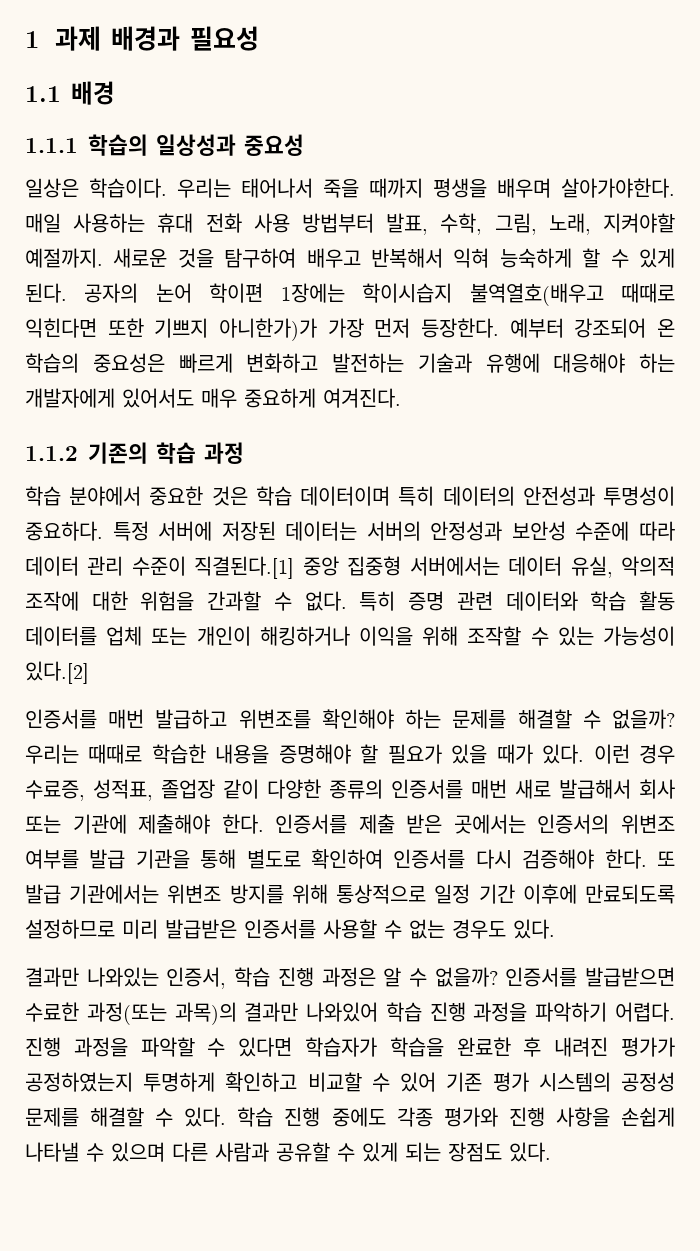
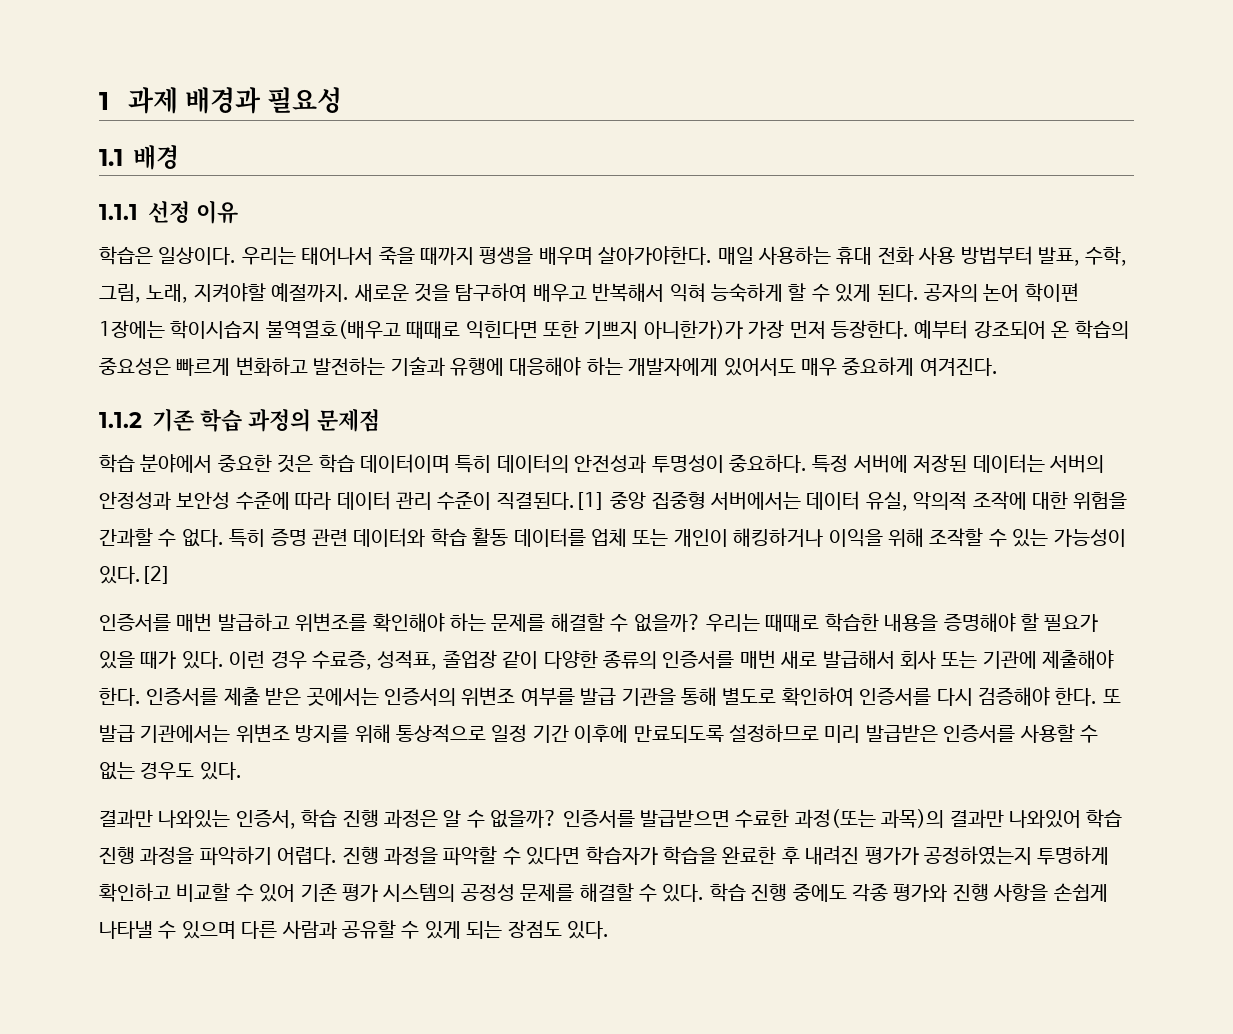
- 1.1.1 학습의 일상성과 중요성
- 일상은 학습이다.
+ 1.1.1 선정 이유
+ 학습은 일상이다.
- 1.1.2 기존의 학습 과정
+ 1.1.2 기존 학습 과정의 문제점

